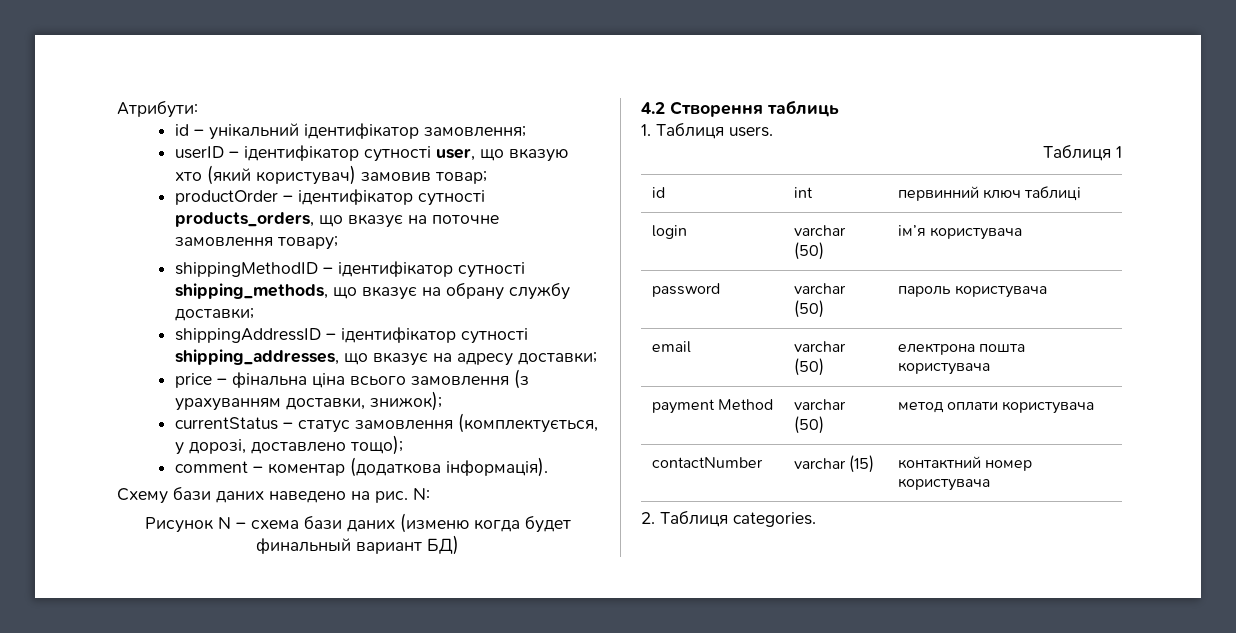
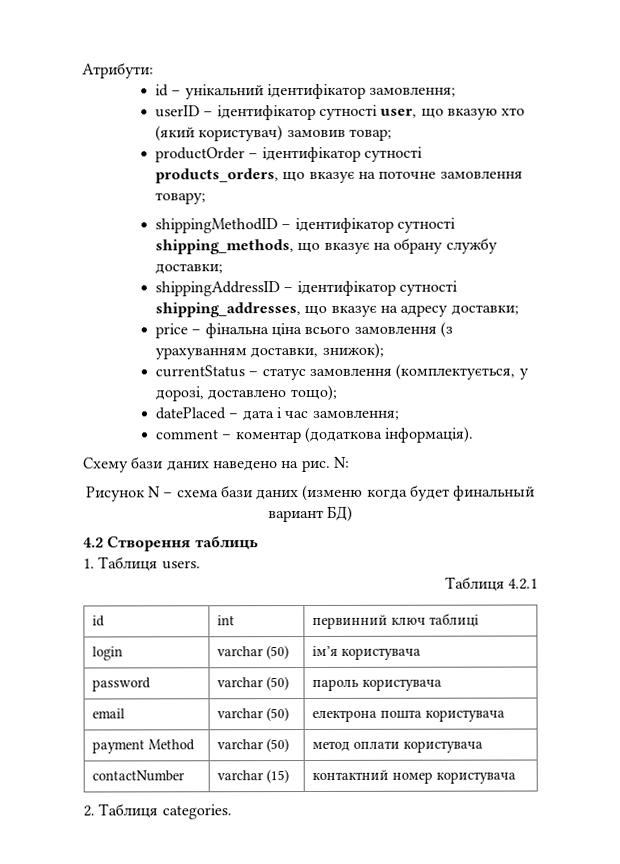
+ datePlaced – дата і час замовлення;
- Таблиця 1
+ Таблиця 4.2.1

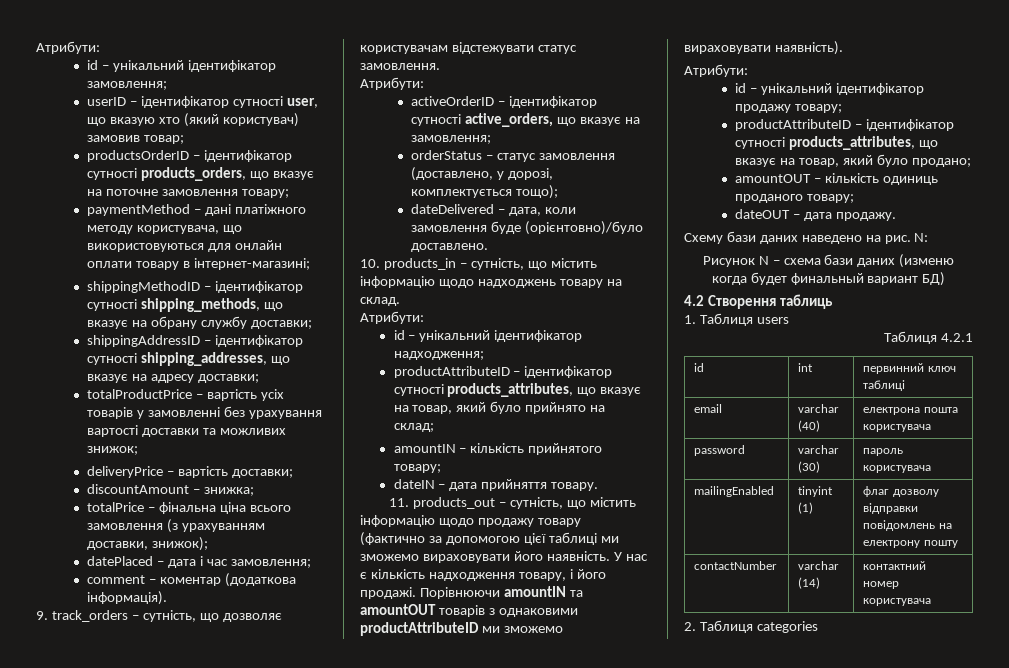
- productOrder – ідентифікатор сутності products_orders, що вказує на поточне замовлення товару;
+ productsOrderID – ідентифікатор сутності products_orders, що вказує на поточне замовлення товару;
+ paymentMethod – дані платіжного методу користувача, що використовуються для онлайн оплати товару в інтернет-магазині;
- price – фінальна ціна всього замовлення (з урахуванням доставки, знижок);
+ totalProductPrice – вартість усіх товарів у замовленні без урахування вартості доставки та можливих знижок;
+ deliveryPrice – вартість доставки;
+ discountAmount – знижка;
+ totalPrice – фінальна ціна всього замовлення (з урахуванням доставки, знижок);
- currentStatus – статус замовлення (комплектується, у дорозі, доставлено тощо);
+ 9. track_orders – сутність, що дозволяє користувачам відстежувати статус замовлення.
+ Атрибути:
+ activeOrderID – ідентифікатор сутності active_orders, що вказує на замовлення;
+ orderStatus – статус замовлення (доставлено, у дорозі, комплектується тощо);
+ dateDelivered – дата, коли замовлення буде (орієнтовно)/було доставлено.
+ 10. products_in – сутність, що містить інформацію щодо надходжень товару на склад.
+ Атрибути:
+ id – унікальний ідентифікатор надходження;
+ productAttributeID – ідентифікатор сутності products_attributes, що вказує на товар, який було прийнято на склад;
+ amountIN – кількість прийнятого товару;
+ dateIN – дата прийняття товару.
+ 11. products_out – сутність, що містить інформацію щодо продажу товару (фактично за допомогою цієї таблиці ми зможемо вираховувати його наявність. У нас є кількість надходження товару, і його продажі. Порівнюючи amountIN та amountOUT товарів з однаковими productAttributeID ми зможемо вираховувати наявність).
+ Атрибути:
+ id – унікальний ідентифікатор продажу товару;
+ productAttributeID – ідентифікатор сутності products_attributes, що вказує на товар, який було продано;
+ amountOUT – кількість одиниць проданого товару;
+ dateOUT – дата продажу.
- 1. Таблиця users.
+ 1. Таблиця users
- login | varchar (50) | ім’я користувача
+ email | varchar (40) | електрона пошта користувача
- password | varchar (50) | пароль користувача
+ password | varchar (30) | пароль користувача
- email | varchar (50) | електрона пошта користувача
- payment Method | varchar (50) | метод оплати користувача
+ mailingEnabled | tinyint (1) | флаг дозволу відправки повідомлень на електрону пошту
- contactNumber | varchar (15) | контактний номер користувача
+ contactNumber | varchar (14) | контактний номер користувача
- 2. Таблиця categories.
+ 2. Таблиця categories

